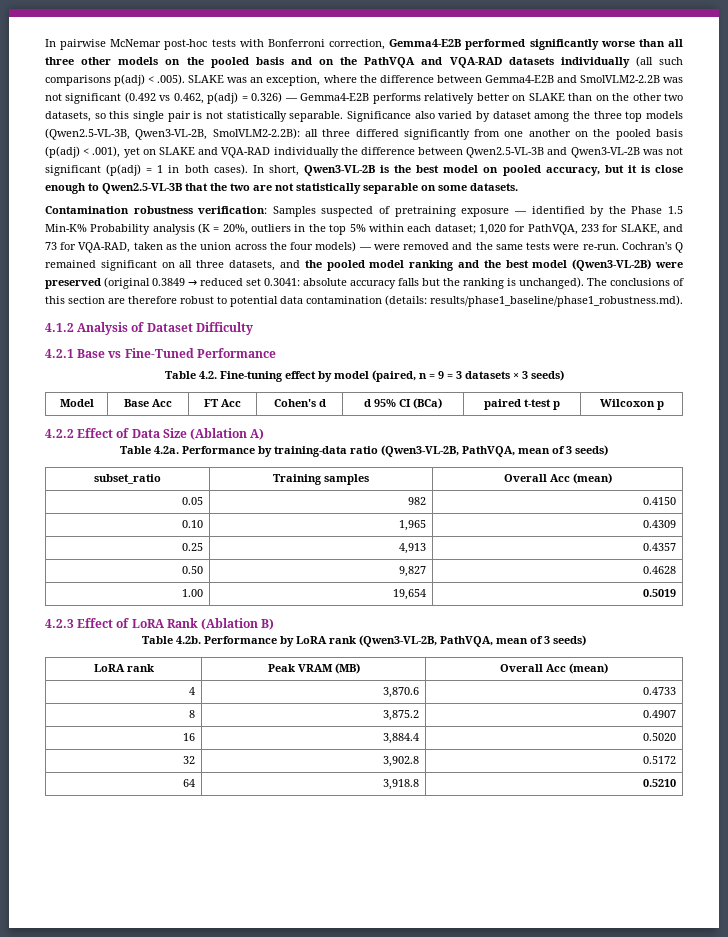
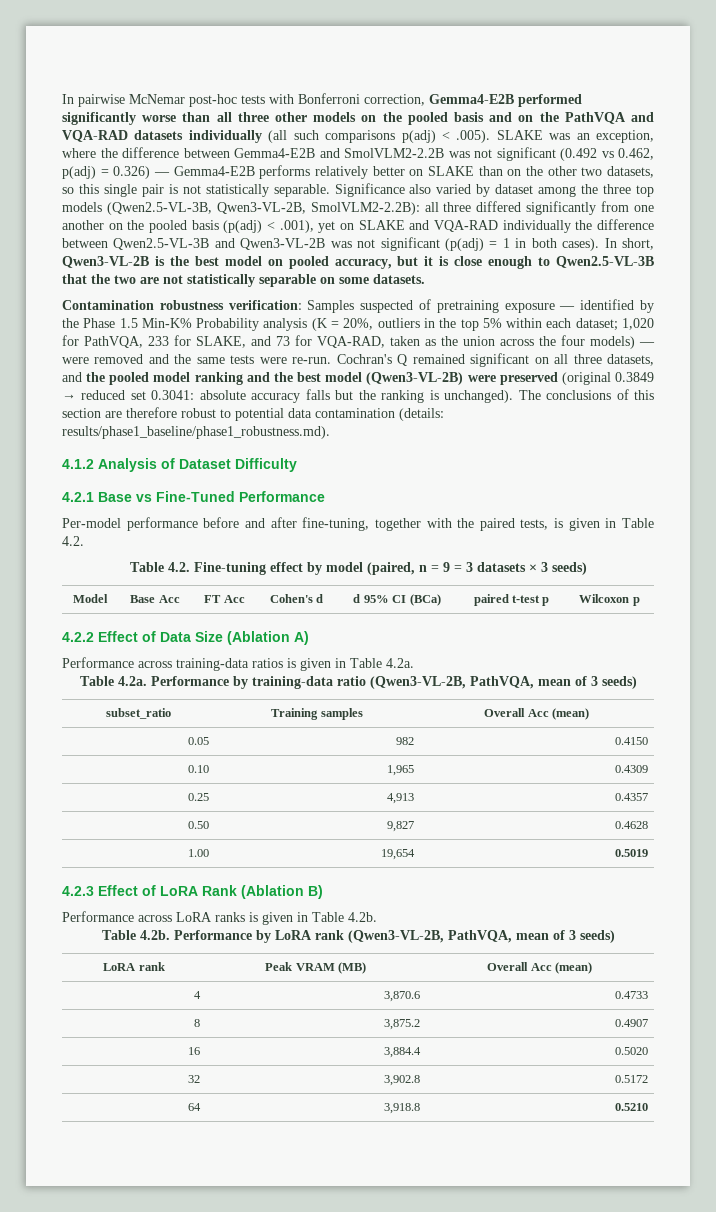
+ Per-model performance before and after fine-tuning, together with the paired tests, is given in Table 4.2.
+ Performance across training-data ratios is given in Table 4.2a.
+ Performance across LoRA ranks is given in Table 4.2b.

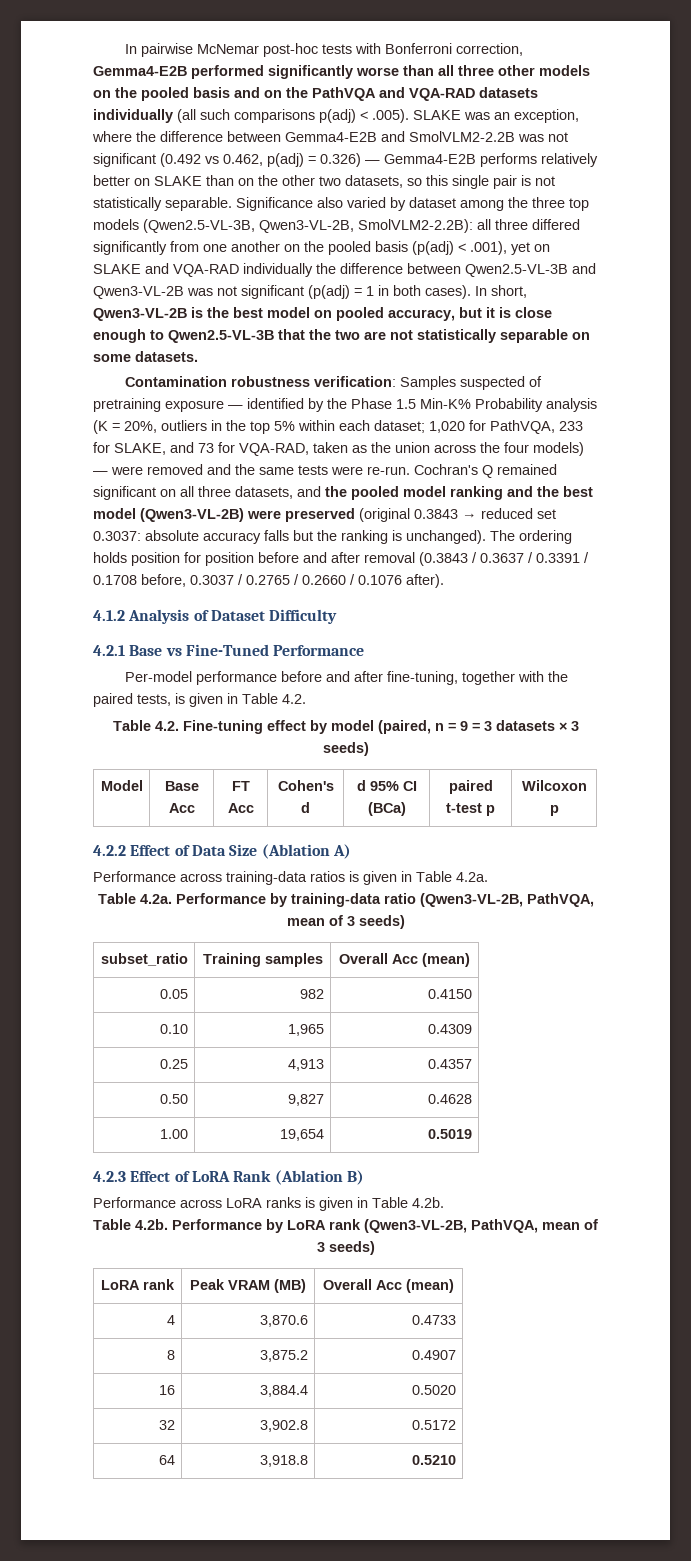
- Cochran's Q remained significant on all three datasets, and the pooled model ranking and the best model (Qwen3-VL-2B) were preserved (original 0.3849 → reduced set 0.3041: absolute accuracy falls but the ranking is unchanged).
+ Cochran's Q remained significant on all three datasets, and the pooled model ranking and the best model (Qwen3-VL-2B) were preserved (original 0.3843 → reduced set 0.3037: absolute accuracy falls but the ranking is unchanged).
- The conclusions of this section are therefore robust to potential data contamination (details: results/phase1_baseline/phase1_robustness.md).
+ The ordering holds position for position before and after removal (0.3843 / 0.3637 / 0.3391 / 0.1708 before, 0.3037 / 0.2765 / 0.2660 / 0.1076 after).

